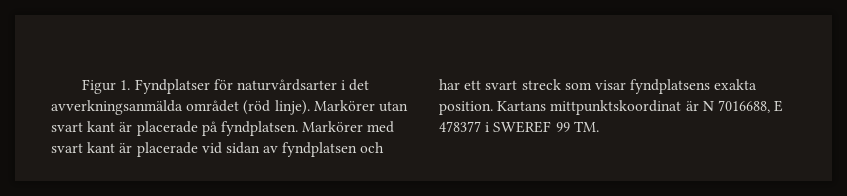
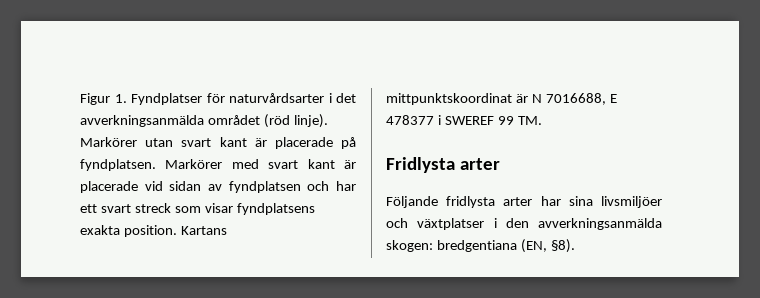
+ Fridlysta arter
+ Följande fridlysta arter har sina livsmiljöer och växtplatser i den avverkningsanmälda skogen: bredgentiana (EN, §8).

